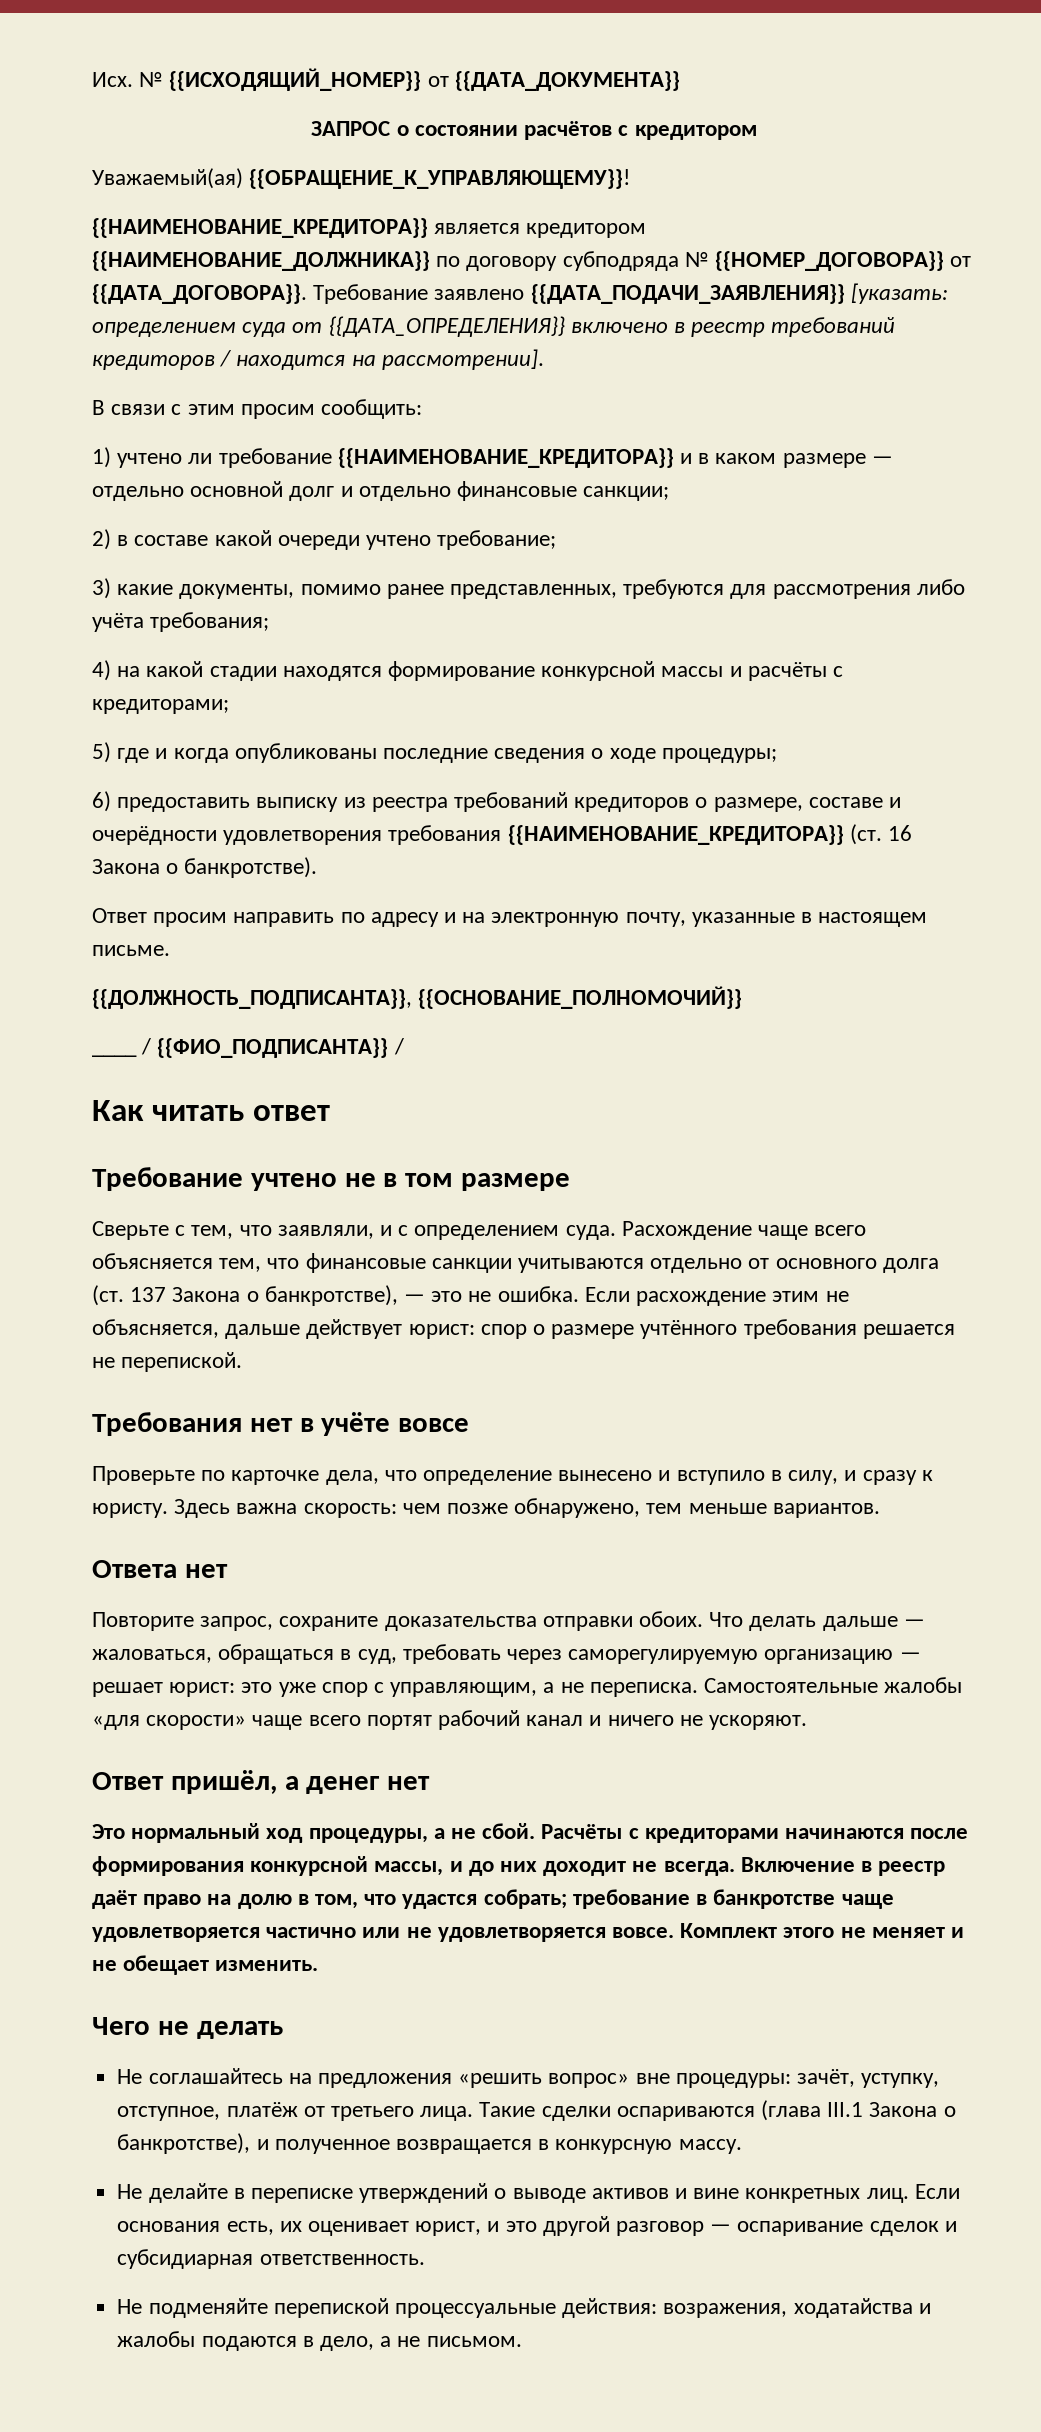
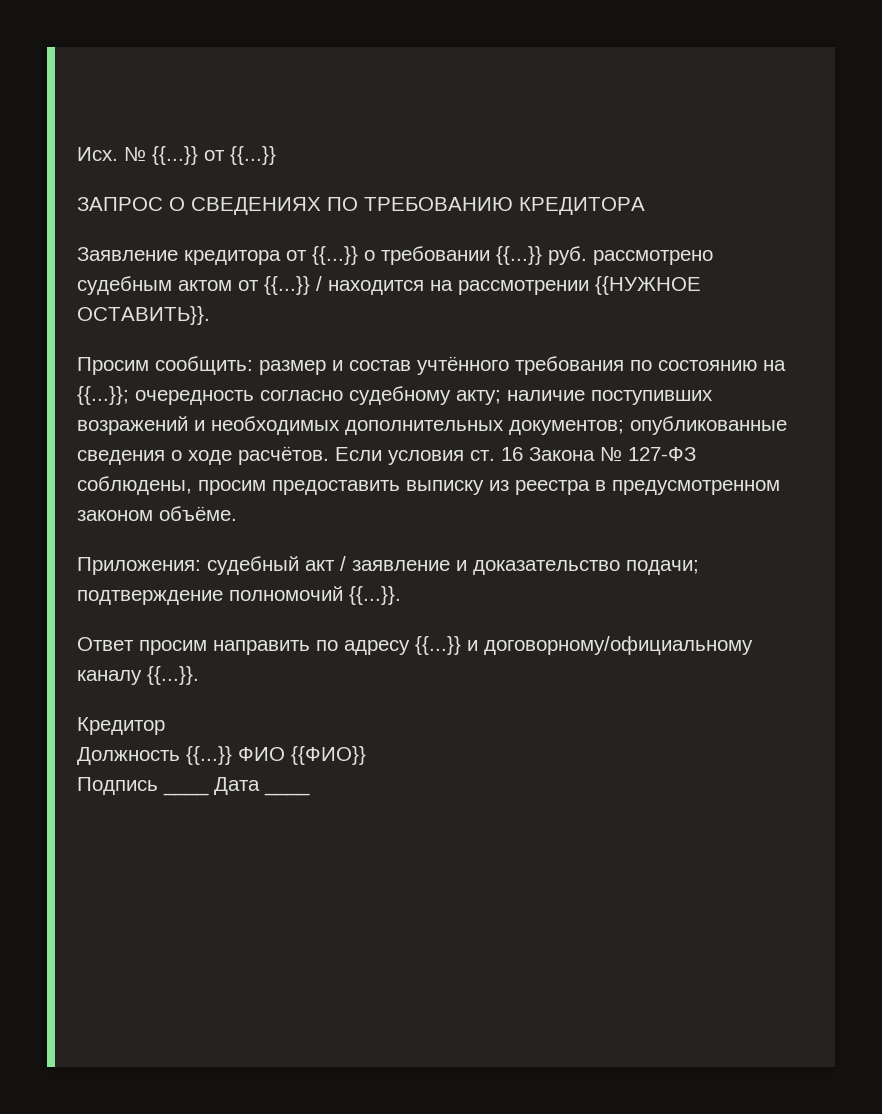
- Исх. № {{ИСХОДЯЩИЙ_НОМЕР}} от {{ДАТА_ДОКУМЕНТА}}
- ЗАПРОС о состоянии расчётов с кредитором
- Уважаемый(ая) {{ОБРАЩЕНИЕ_К_УПРАВЛЯЮЩЕМУ}}!
- {{НАИМЕНОВАНИЕ_КРЕДИТОРА}} является кредитором {{НАИМЕНОВАНИЕ_ДОЛЖНИКА}} по договору субподряда № {{НОМЕР_ДОГОВОРА}} от {{ДАТА_ДОГОВОРА}}. Требование заявлено {{ДАТА_ПОДАЧИ_ЗАЯВЛЕНИЯ}} [указать: определением суда от {{ДАТА_ОПРЕДЕЛЕНИЯ}} включено в реестр требований кредиторов / находится на рассмотрении].
- В связи с этим просим сообщить:
- 1) учтено ли требование {{НАИМЕНОВАНИЕ_КРЕДИТОРА}} и в каком размере — отдельно основной долг и отдельно финансовые санкции;
- 2) в составе какой очереди учтено требование;
- 3) какие документы, помимо ранее представленных, требуются для рассмотрения либо учёта требования;
- 4) на какой стадии находятся формирование конкурсной массы и расчёты с кредиторами;
- 5) где и когда опубликованы последние сведения о ходе процедуры;
- 6) предоставить выписку из реестра требований кредиторов о размере, составе и очерёдности удовлетворения требования {{НАИМЕНОВАНИЕ_КРЕДИТОРА}} (ст. 16 Закона о банкротстве).
+ Исх. № {{...}} от {{...}}
+ ЗАПРОС О СВЕДЕНИЯХ ПО ТРЕБОВАНИЮ КРЕДИТОРА
+ Заявление кредитора от {{...}} о требовании {{...}} руб. рассмотрено судебным актом от {{...}} / находится на рассмотрении {{НУЖНОЕ ОСТАВИТЬ}}.
+ Просим сообщить: размер и состав учтённого требования по состоянию на {{...}}; очередность согласно судебному акту; наличие поступивших возражений и необходимых дополнительных документов; опубликованные сведения о ходе расчётов. Если условия ст. 16 Закона № 127-ФЗ соблюдены, просим предоставить выписку из реестра в предусмотренном законом объёме.
+ Приложения: судебный акт / заявление и доказательство подачи; подтверждение полномочий {{...}}.
- Ответ просим направить по адресу и на электронную почту, указанные в настоящем письме.
- {{ДОЛЖНОСТЬ_ПОДПИСАНТА}}, {{ОСНОВАНИЕ_ПОЛНОМОЧИЙ}}
- ____ / {{ФИО_ПОДПИСАНТА}} /
- Как читать ответ
- Требование учтено не в том размере
- Сверьте с тем, что заявляли, и с определением суда. Расхождение чаще всего объясняется тем, что финансовые санкции учитываются отдельно от основного долга (ст. 137 Закона о банкротстве), — это не ошибка. Если расхождение этим не объясняется, дальше действует юрист: спор о размере учтённого требования решается не перепиской.
- Требования нет в учёте вовсе
- Проверьте по карточке дела, что определение вынесено и вступило в силу, и сразу к юристу. Здесь важна скорость: чем позже обнаружено, тем меньше вариантов.
- Ответа нет
- Повторите запрос, сохраните доказательства отправки обоих. Что делать дальше — жаловаться, обращаться в суд, требовать через саморегулируемую организацию — решает юрист: это уже спор с управляющим, а не переписка. Самостоятельные жалобы «для скорости» чаще всего портят рабочий канал и ничего не ускоряют.
- Ответ пришёл, а денег нет
- Это нормальный ход процедуры, а не сбой. Расчёты с кредиторами начинаются после формирования конкурсной массы, и до них доходит не всегда. Включение в реестр даёт право на долю в том, что удастся собрать; требование в банкротстве чаще удовлетворяется частично или не удовлетворяется вовсе. Комплект этого не меняет и не обещает изменить.
- Чего не делать
- Не соглашайтесь на предложения «решить вопрос» вне процедуры: зачёт, уступку, отступное, платёж от третьего лица. Такие сделки оспариваются (глава III.1 Закона о банкротстве), и полученное возвращается в конкурсную массу.
- Не делайте в переписке утверждений о выводе активов и вине конкретных лиц. Если основания есть, их оценивает юрист, и это другой разговор — оспаривание сделок и субсидиарная ответственность.
- Не подменяйте перепиской процессуальные действия: возражения, ходатайства и жалобы подаются в дело, а не письмом.
+ Ответ просим направить по адресу {{...}} и договорному/официальному каналу {{...}}.
+ Кредитор
+ Должность {{...}} ФИО {{ФИО}}
+ Подпись ____ Дата ____

